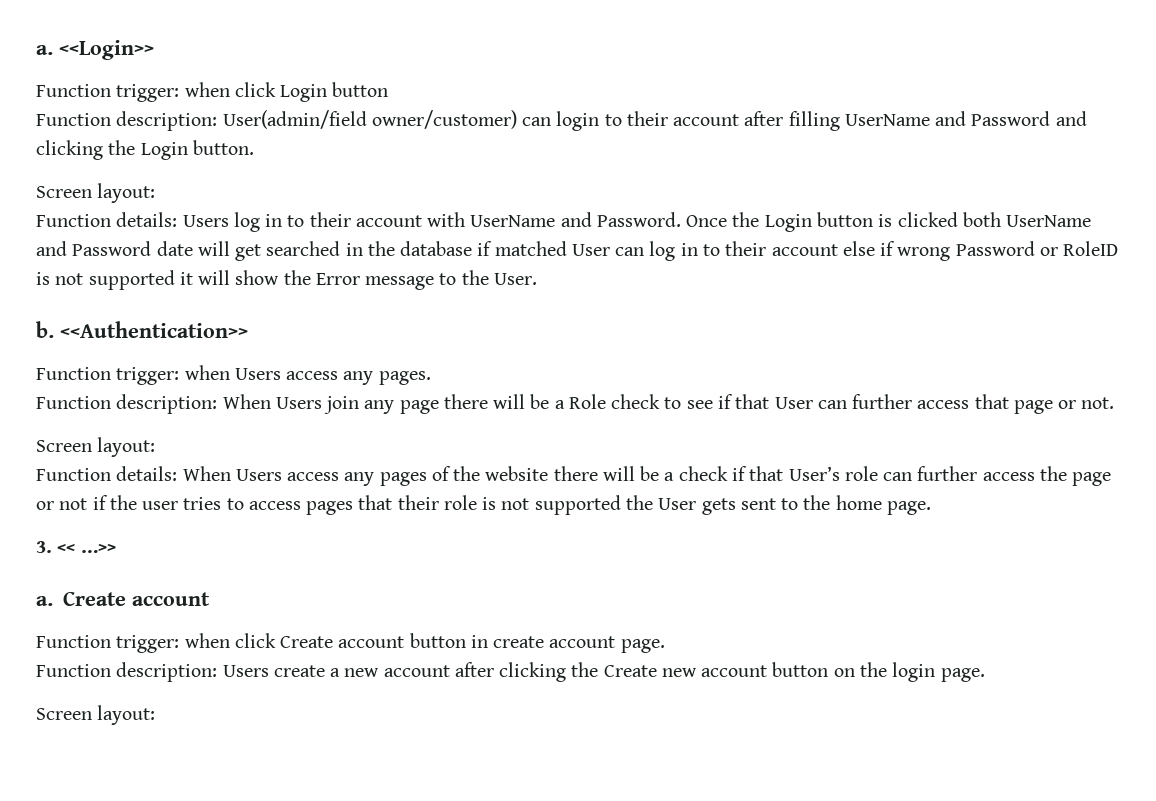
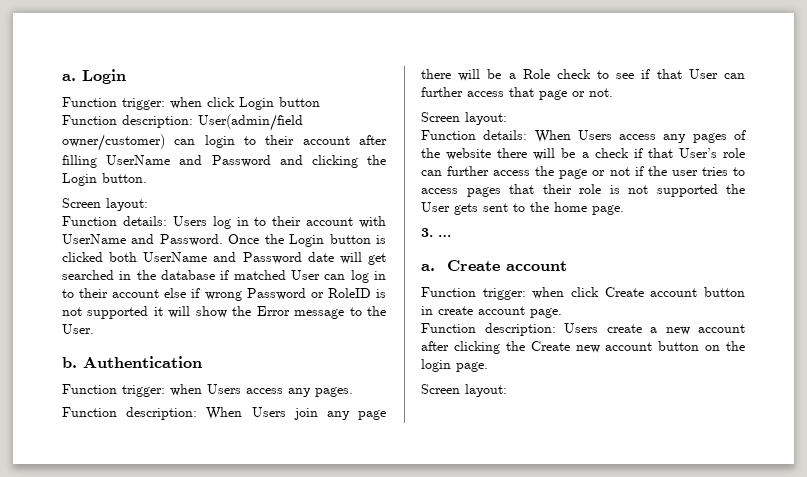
- a. <<Login>>
+ a. Login
- <<Authentication>>
+ Authentication
- 3. << …>>
+ 3. …

